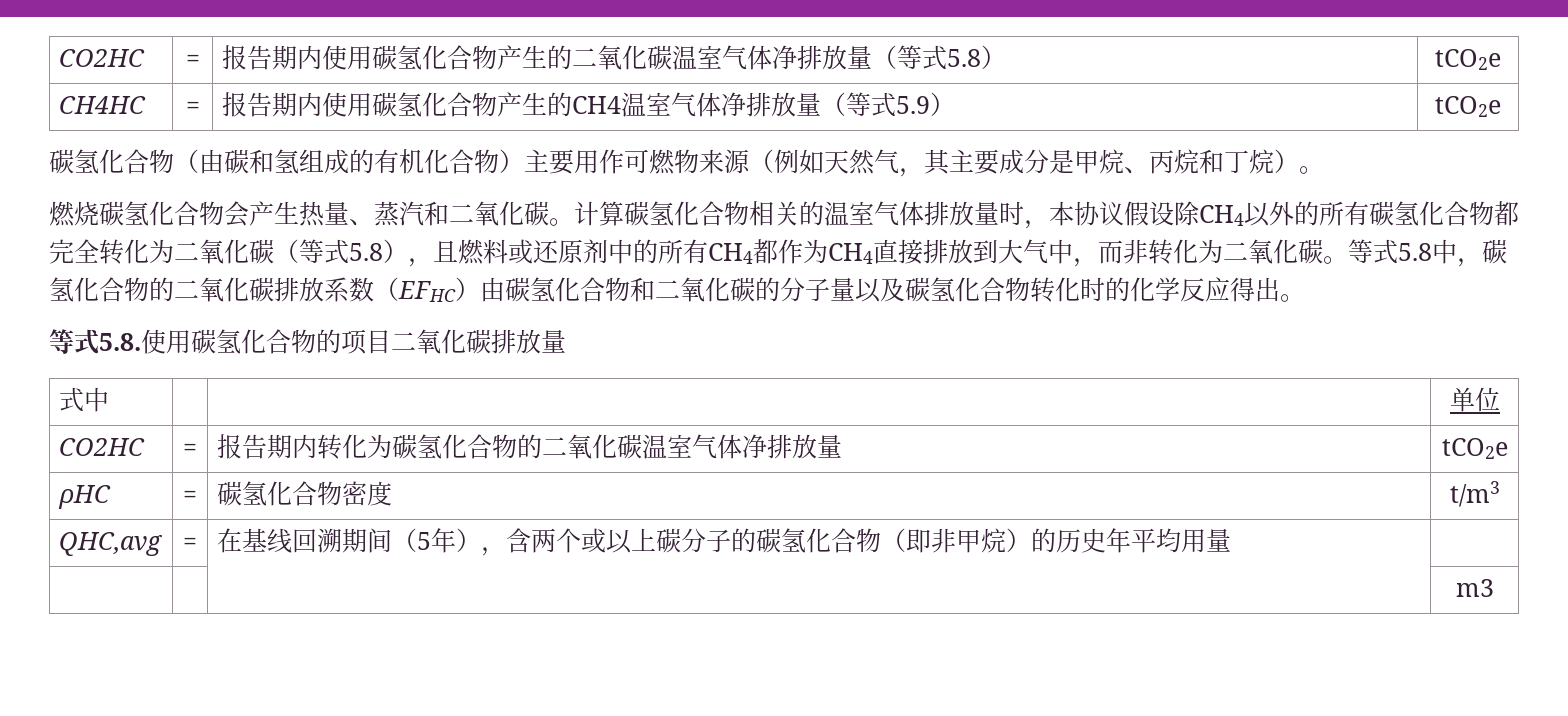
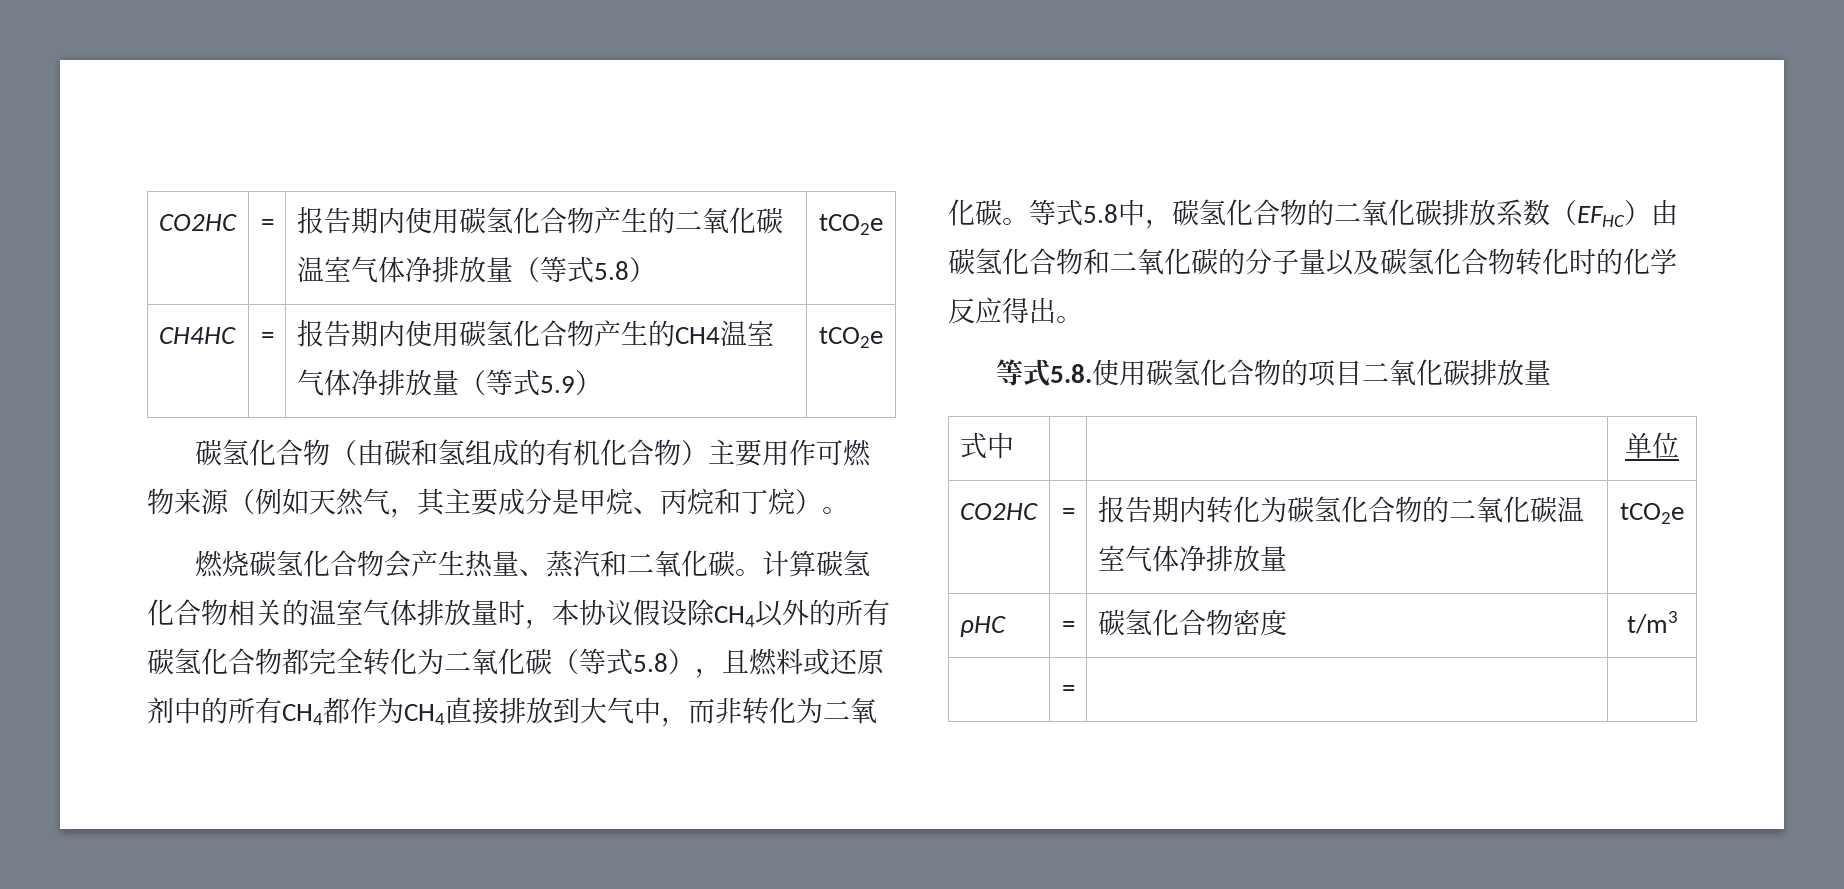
- QHC,avg | = | 在基线回溯期间（5年），含两个或以上碳分子的碳氢化合物（即非甲烷）的历史年平均用量 |
- | | | m3
+ | = | |

